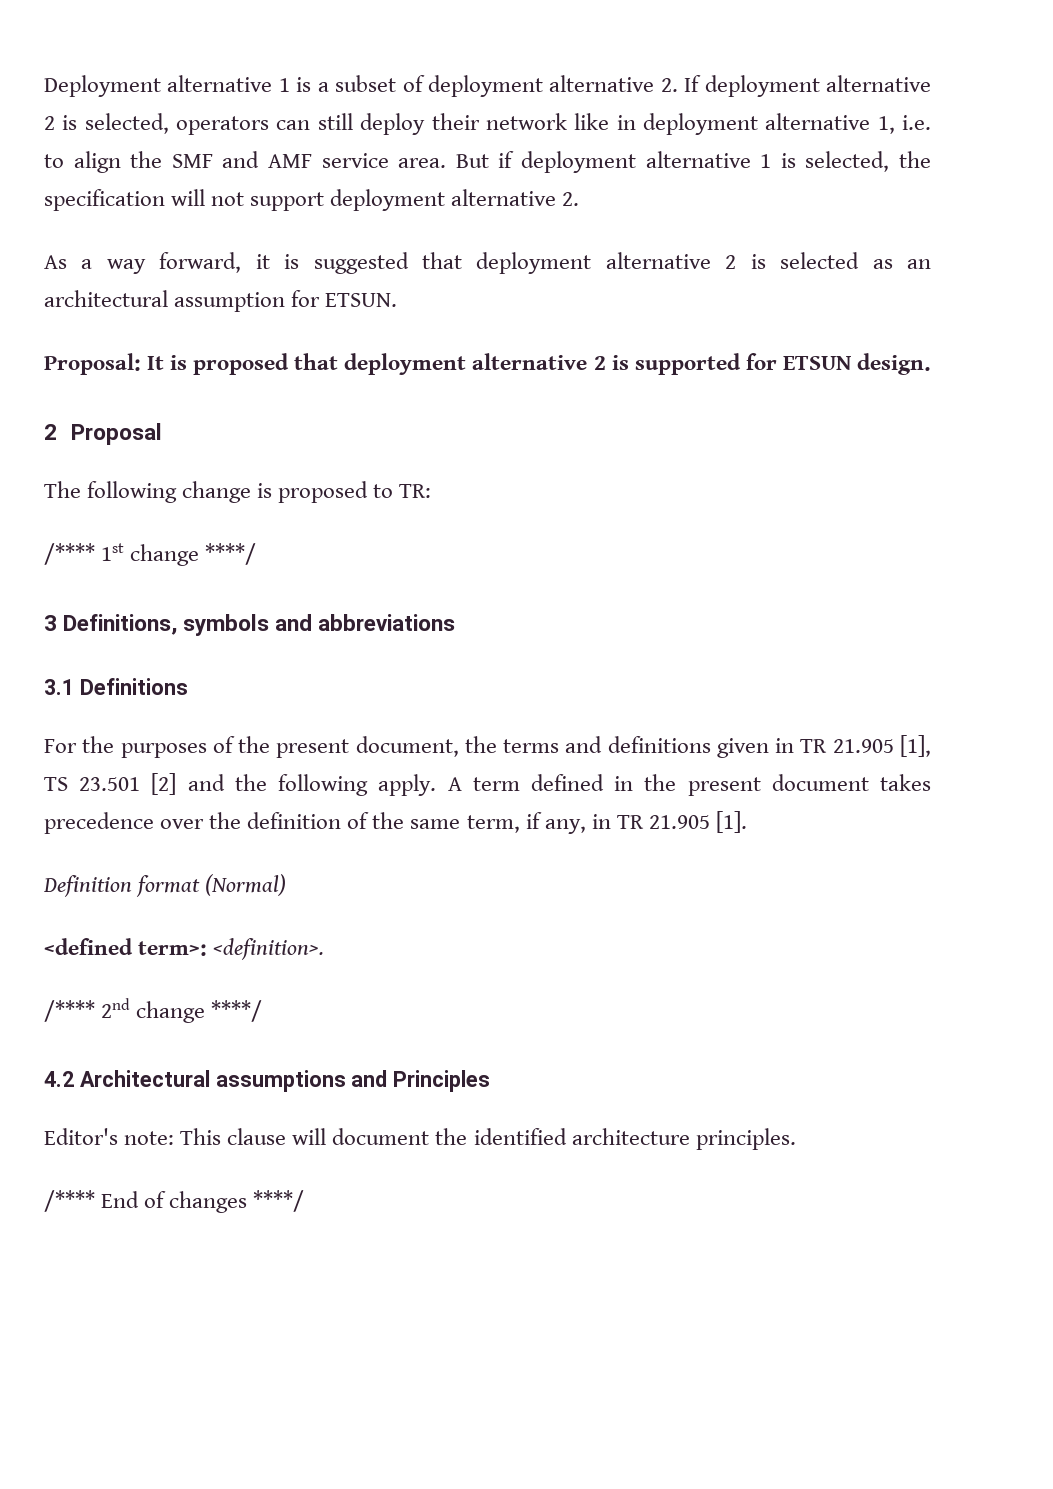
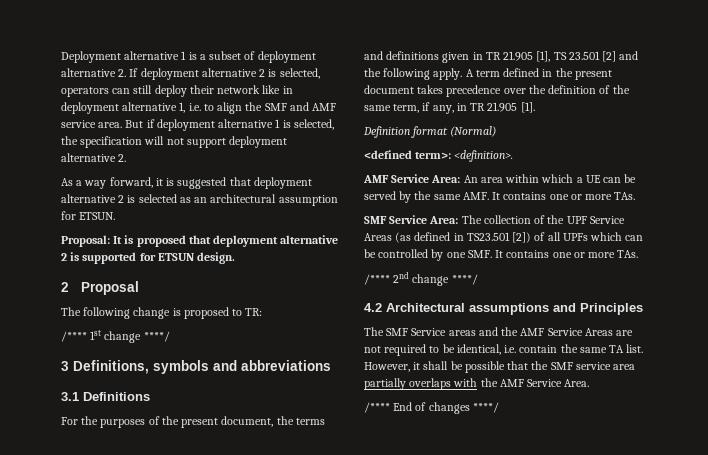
+ AMF Service Area: An area within which a UE can be served by the same AMF. It contains one or more TAs.
+ SMF Service Area: The collection of the UPF Service Areas (as defined in TS23.501 [2]) of all UPFs which can be controlled by one SMF. It contains one or more TAs.
- Editor's note: This clause will document the identified architecture principles.
+ The SMF Service areas and the AMF Service Areas are not required to be identical, i.e. contain the same TA list. However, it shall be possible that the SMF service area partially overlaps with the AMF Service Area.

